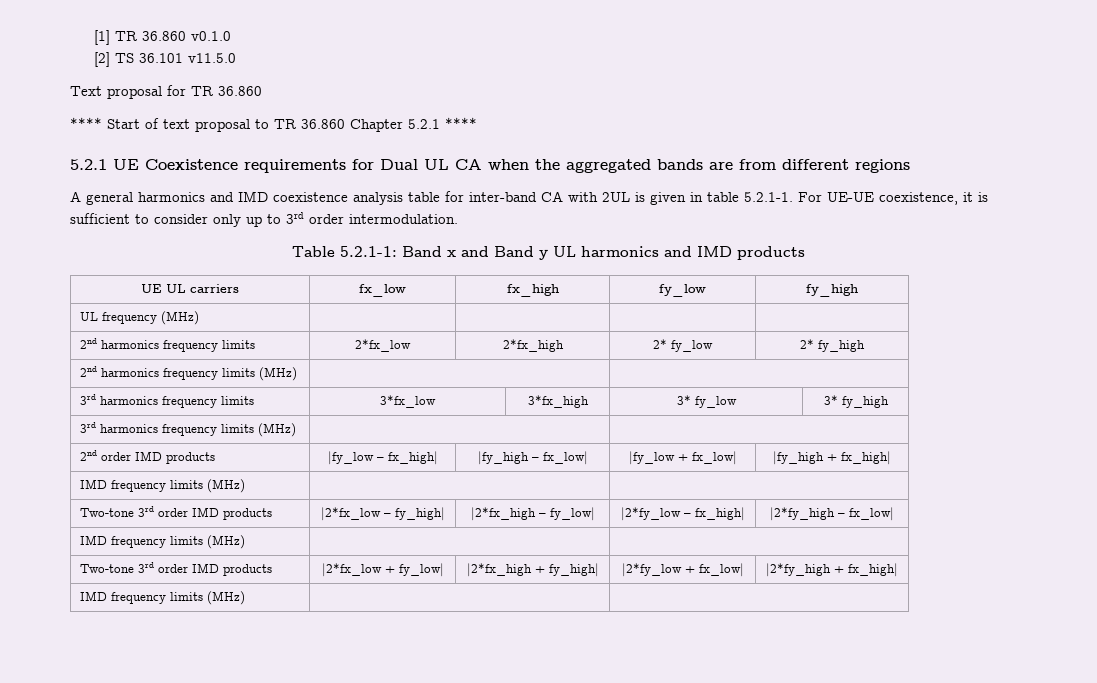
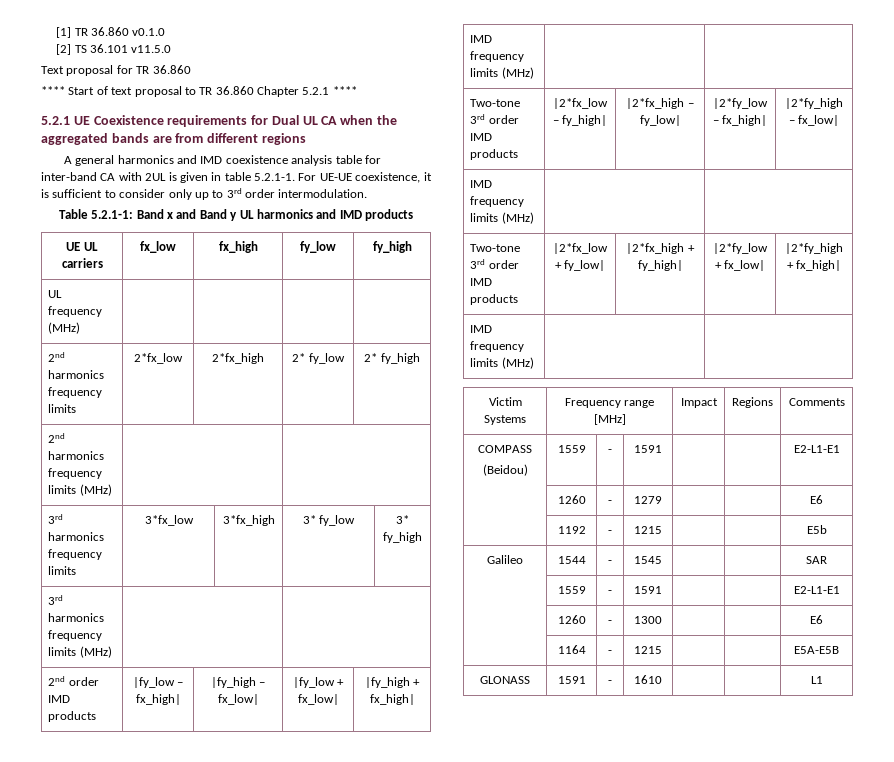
+ Victim Systems | Frequency range [MHz] | Impact | Regions | Comments
+ COMPASS
+ (Beidou) | 1559 | - | 1591 | | | E2-L1-E1
+ | 1260 | - | 1279 | | | E6
+ | 1192 | - | 1215 | | | E5b
+ Galileo | 1544 | - | 1545 | | | SAR
+ | 1559 | - | 1591 | | | E2-L1-E1
+ | 1260 | - | 1300 | | | E6
+ | 1164 | - | 1215 | | | E5A-E5B
+ GLONASS | 1591 | - | 1610 | | | L1

